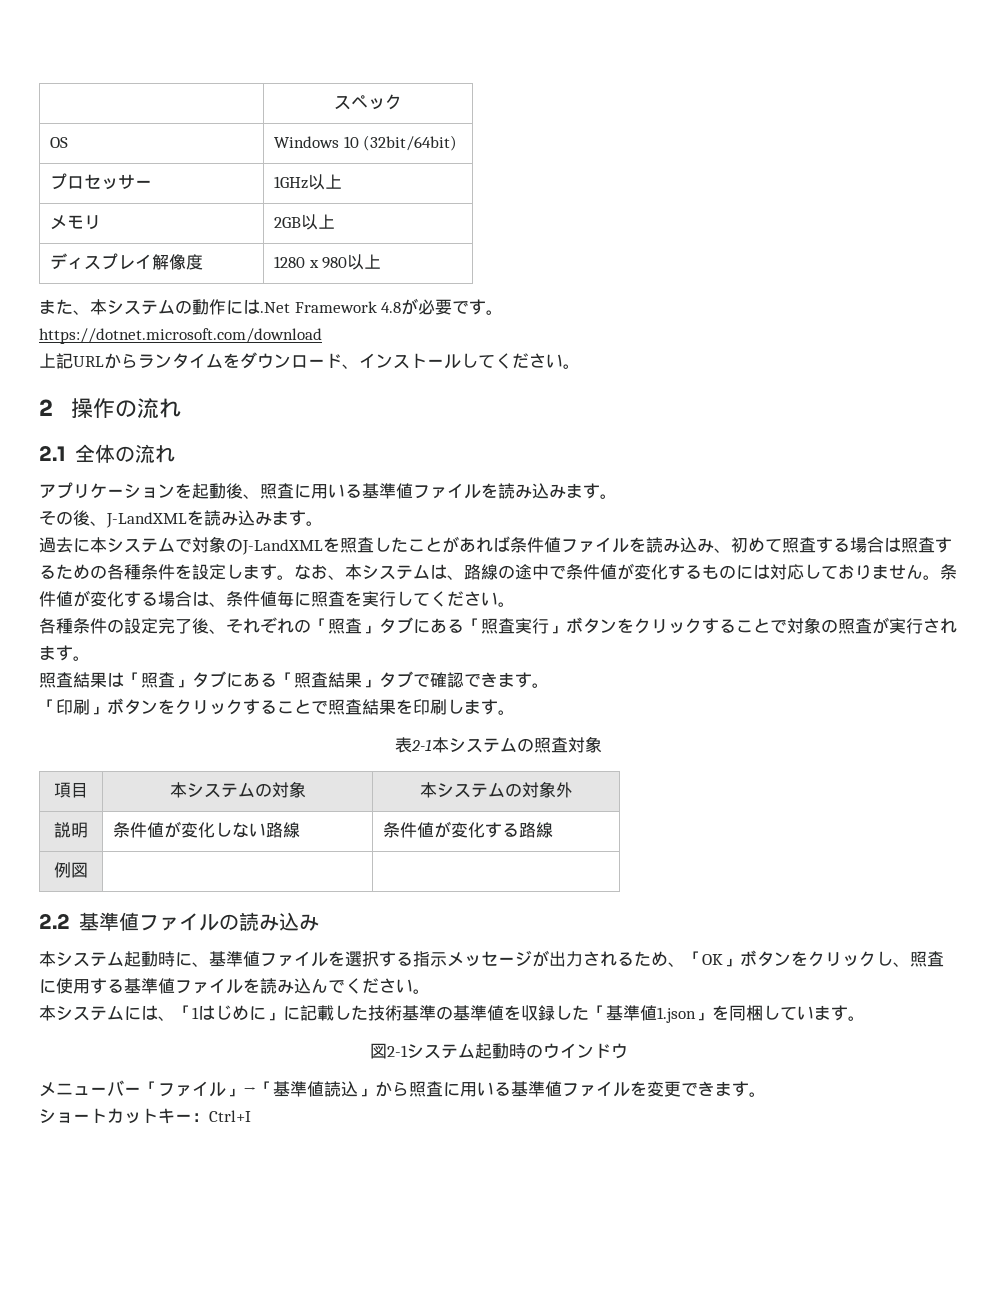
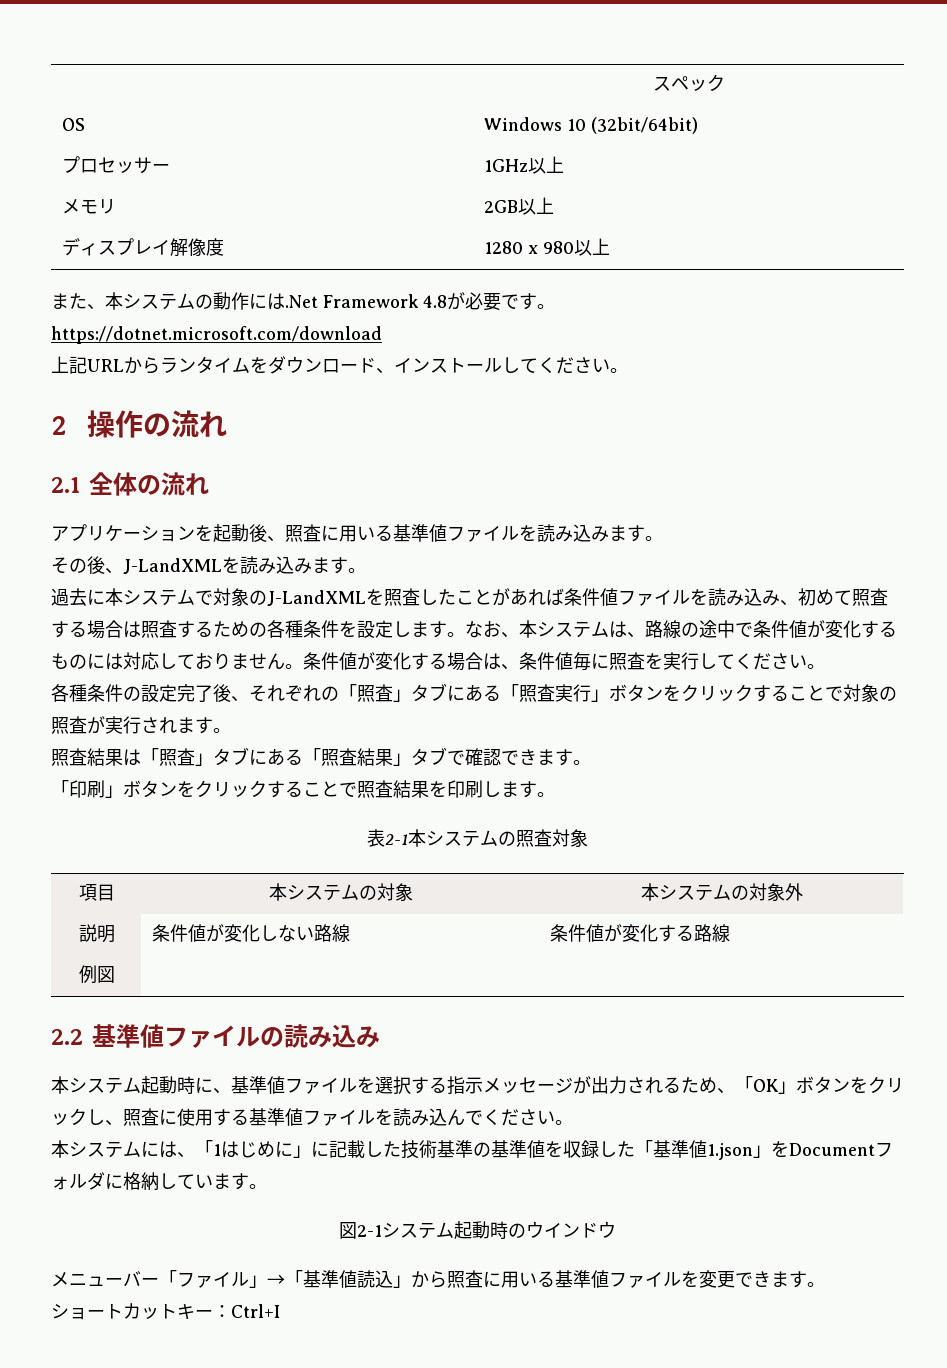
- 本システムには、「1はじめに」に記載した技術基準の基準値を収録した「基準値1.json」を同梱しています。
+ 本システムには、「1はじめに」に記載した技術基準の基準値を収録した「基準値1.json」をDocumentフォルダに格納しています。

